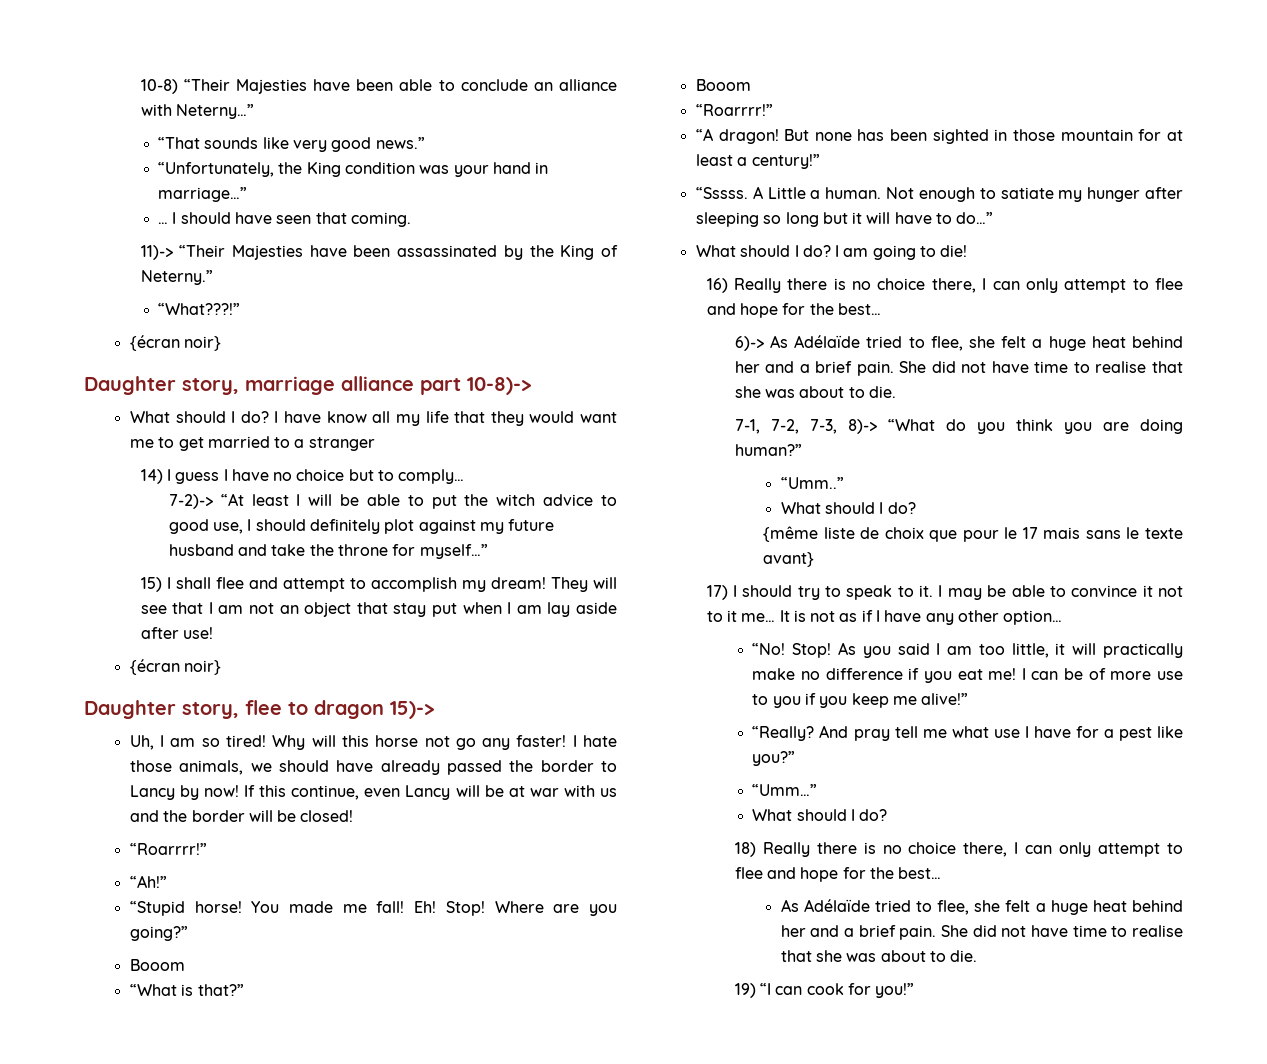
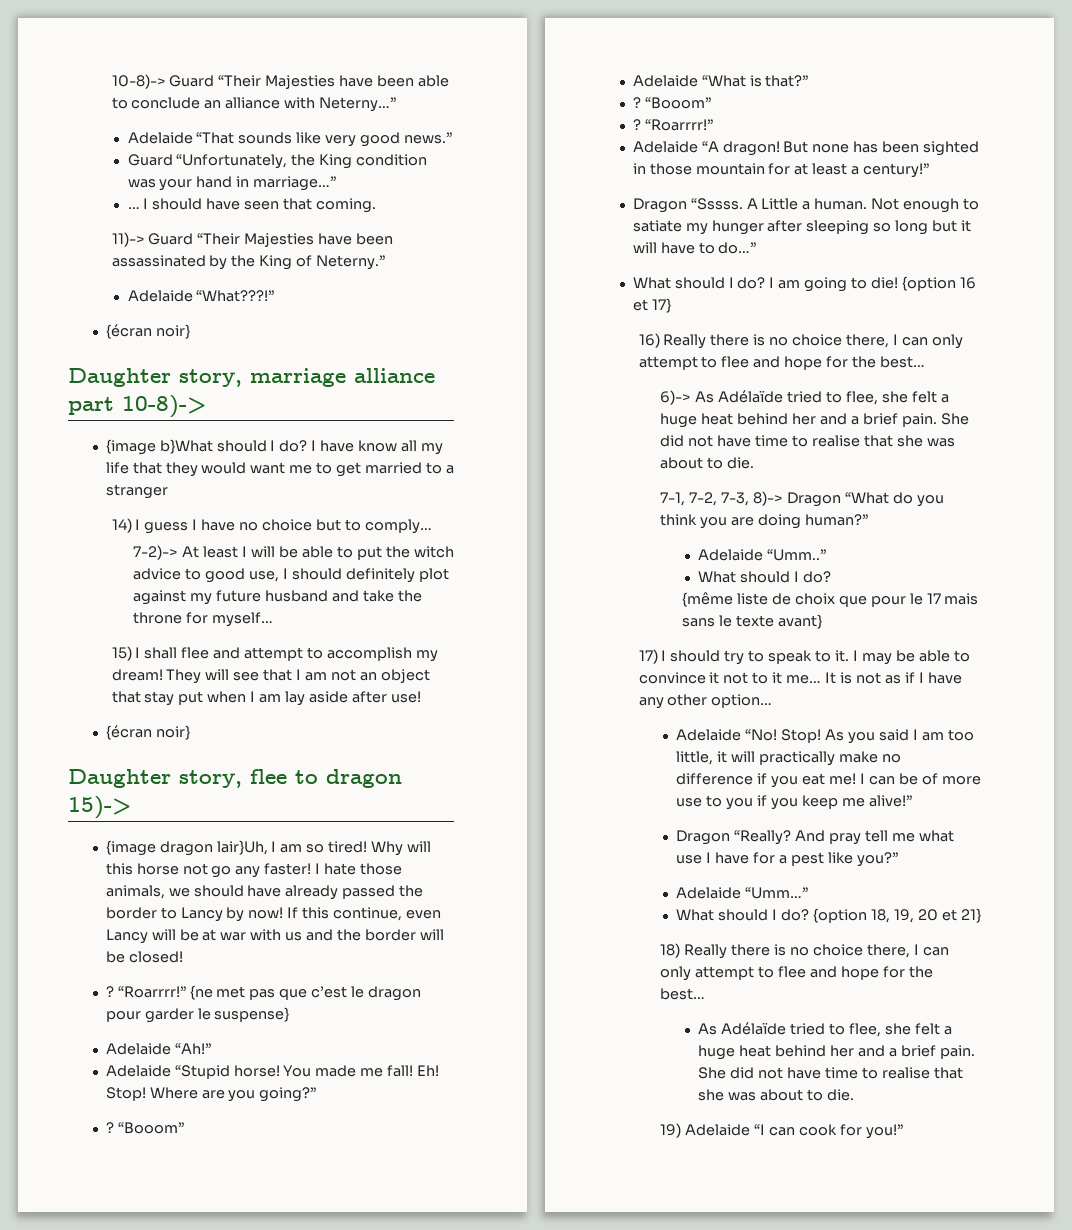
- 10-8) “Their Majesties have been able to conclude an alliance with Neterny…”
+ 10-8)-> Guard “Their Majesties have been able to conclude an alliance with Neterny…”
- “That sounds like very good news.”
+ Adelaide “That sounds like very good news.”
- “Unfortunately, the King condition was your hand in marriage…”
+ Guard “Unfortunately, the King condition was your hand in marriage…”
- 11)-> “Their Majesties have been assassinated by the King of Neterny.”
+ 11)-> Guard “Their Majesties have been assassinated by the King of Neterny.”
- “What???!”
+ Adelaide “What???!”
  Daughter story, marriage alliance part 10-8)->
- What should I do?
+ {image b}What should I do?
- 7-2)-> “At least I will be able to put the witch advice to good use, I should definitely plot against my future husband and take the throne for myself…”
+ 7-2)-> At least I will be able to put the witch advice to good use, I should definitely plot against my future husband and take the throne for myself…
- Uh, I am so tired!
+ {image dragon lair}Uh, I am so tired!
  If this continue, even Lancy will be at war with us and the border will be closed!
- “Roarrrr!”
- “Ah!”
+ ? “Roarrrr!” {ne met pas que c’est le dragon pour garder le suspense}
+ Adelaide “Ah!”
- “Stupid horse!
+ Adelaide “Stupid horse!
  Where are you going?”
- Booom
- “What is that?”
- Booom
- “Roarrrr!”
- “A dragon!
+ ? “Booom”
+ Adelaide “What is that?”
+ ? “Booom”
+ ? “Roarrrr!”
+ Adelaide “A dragon!
- “Sssss.
+ Dragon “Sssss.
+ {option 16 et 17}
- 7-1, 7-2, 7-3, 8)-> “What do you think you are doing human?”
+ 7-1, 7-2, 7-3, 8)-> Dragon “What do you think you are doing human?”
- “Umm..”
+ Adelaide “Umm..”
- “No!
+ Adelaide “No!
- “Really?
+ Dragon “Really?
- “Umm…”
+ Adelaide “Umm…”
+ {option 18, 19, 20 et 21}
- 19) “I can cook for you!”
+ 19) Adelaide “I can cook for you!”

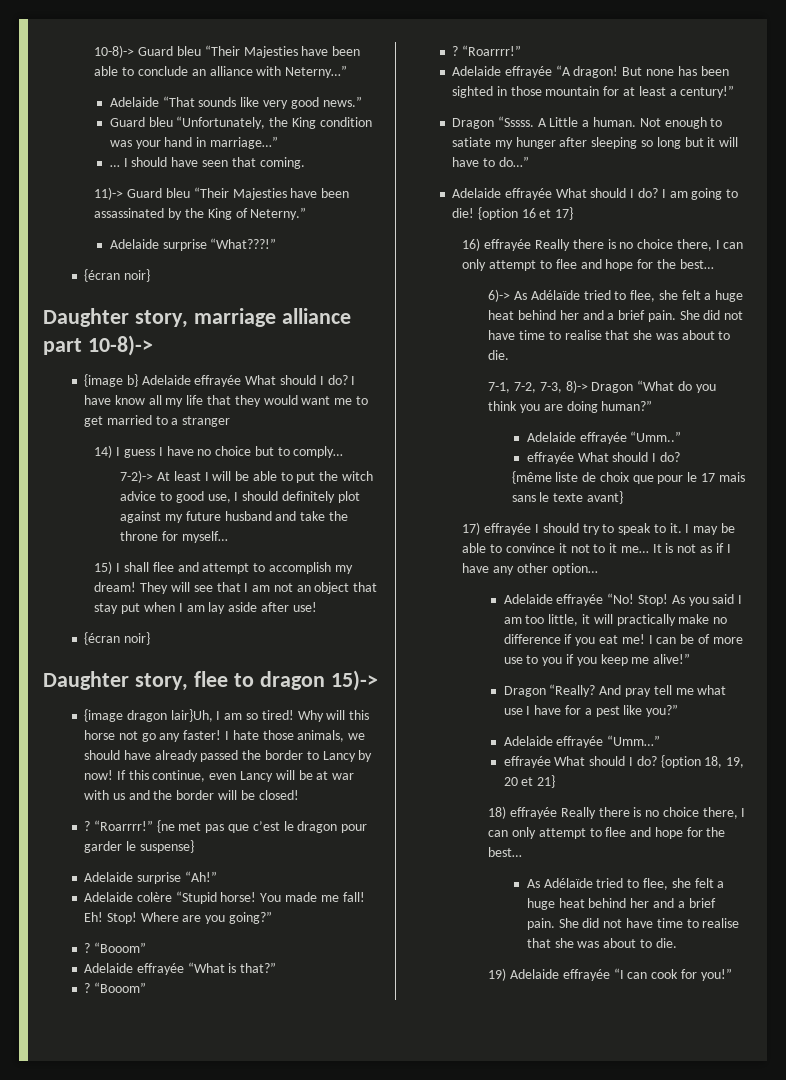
- 10-8)-> Guard “Their Majesties have been able to conclude an alliance with Neterny…”
+ 10-8)-> Guard bleu “Their Majesties have been able to conclude an alliance with Neterny…”
- Guard “Unfortunately, the King condition was your hand in marriage…”
+ Guard bleu “Unfortunately, the King condition was your hand in marriage…”
- 11)-> Guard “Their Majesties have been assassinated by the King of Neterny.”
+ 11)-> Guard bleu “Their Majesties have been assassinated by the King of Neterny.”
- Adelaide “What???!”
+ Adelaide surprise “What???!”
- {image b}What should I do?
+ {image b} Adelaide effrayée What should I do?
- Adelaide “Ah!”
+ Adelaide surprise “Ah!”
- Adelaide “Stupid horse!
+ Adelaide colère “Stupid horse!
- Adelaide “What is that?”
+ Adelaide effrayée “What is that?”
- Adelaide “A dragon!
+ Adelaide effrayée “A dragon!
  Not enough to satiate my hunger after sleeping so long but it will have to do…”
- What should I do?
+ Adelaide effrayée What should I do?
- 16) Really there is no choice there, I can only attempt to flee and hope for the best…
+ 16) effrayée Really there is no choice there, I can only attempt to flee and hope for the best…
- Adelaide “Umm..”
- What should I do?
+ Adelaide effrayée “Umm..”
+ effrayée What should I do?
- 17) I should try to speak to it.
+ 17) effrayée I should try to speak to it.
- Adelaide “No!
+ Adelaide effrayée “No!
- Adelaide “Umm…”
- What should I do?
+ Adelaide effrayée “Umm…”
+ effrayée What should I do?
- 18) Really there is no choice there, I can only attempt to flee and hope for the best…
+ 18) effrayée Really there is no choice there, I can only attempt to flee and hope for the best…
- 19) Adelaide “I can cook for you!”
+ 19) Adelaide effrayée “I can cook for you!”

